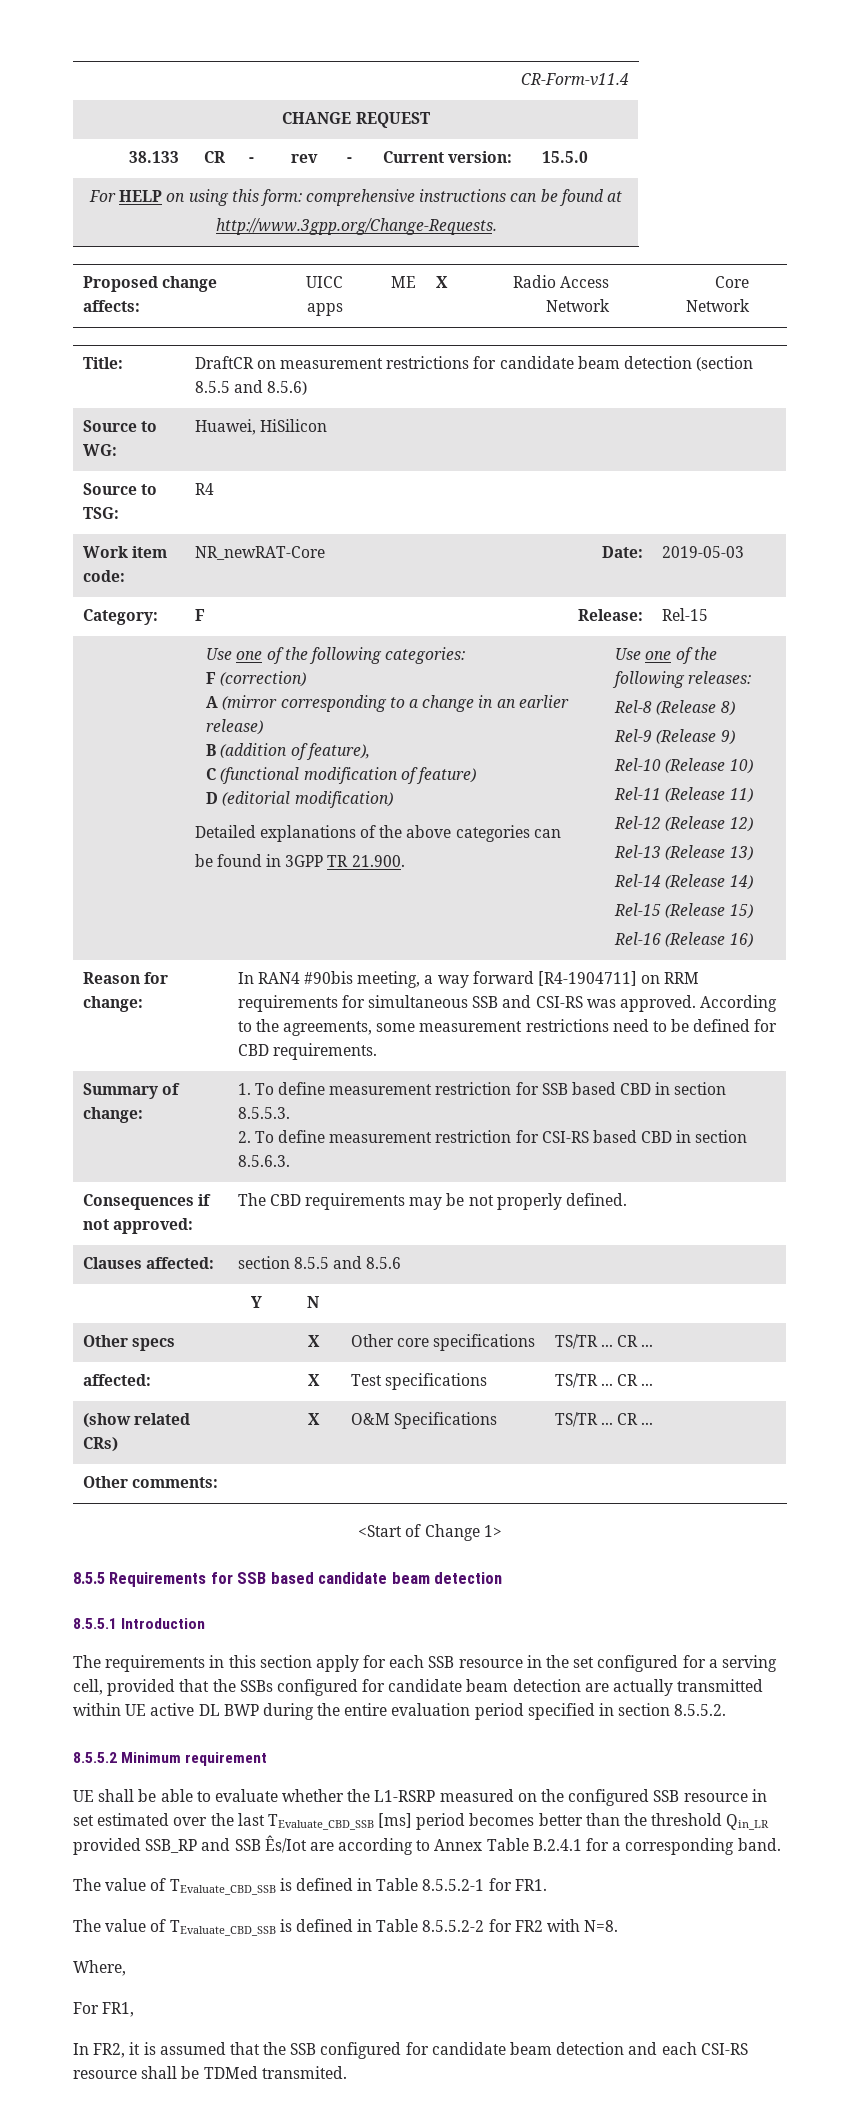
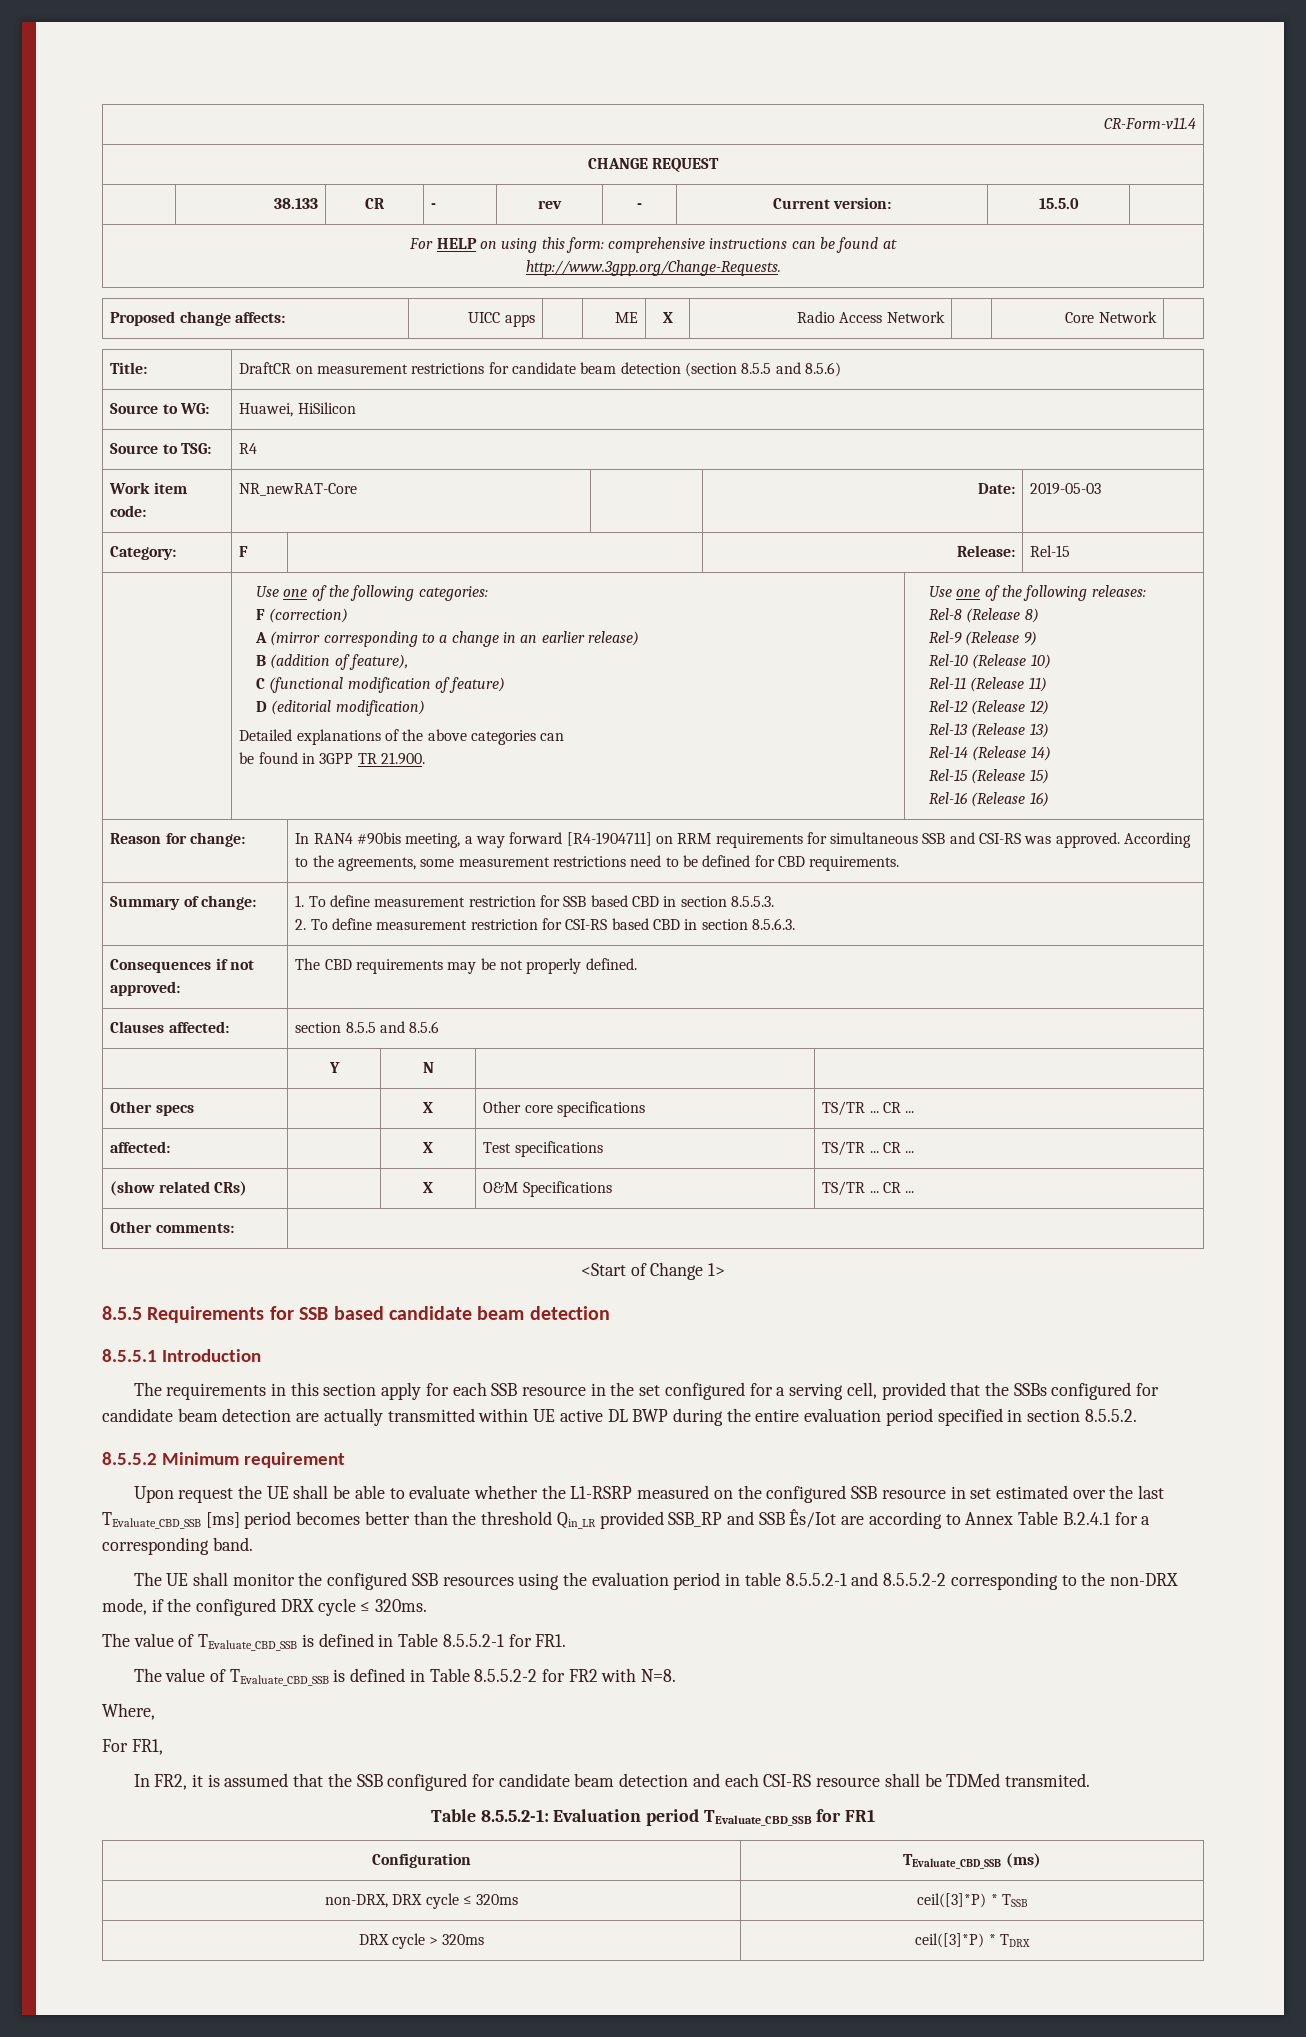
- UE shall be able to evaluate whether the L1-RSRP measured on the configured SSB resource in set estimated over the last TEvaluate_CBD_SSB [ms] period becomes better than the threshold Qin_LR provided SSB_RP and SSB Ês/Iot are according to Annex Table B.2.4.1 for a corresponding band.
+ Upon request the UE shall be able to evaluate whether the L1-RSRP measured on the configured SSB resource in set estimated over the last TEvaluate_CBD_SSB [ms] period becomes better than the threshold Qin_LR provided SSB_RP and SSB Ês/Iot are according to Annex Table B.2.4.1 for a corresponding band.
+ The UE shall monitor the configured SSB resources using the evaluation period in table 8.5.5.2-1 and 8.5.5.2-2 corresponding to the non-DRX mode, if the configured DRX cycle ≤ 320ms.
+ Table 8.5.5.2-1: Evaluation period TEvaluate_CBD_SSB for FR1
+ Configuration | TEvaluate_CBD_SSB (ms)
+ non-DRX, DRX cycle ≤ 320ms | ceil([3]*P) * TSSB
+ DRX cycle > 320ms | ceil([3]*P) * TDRX

